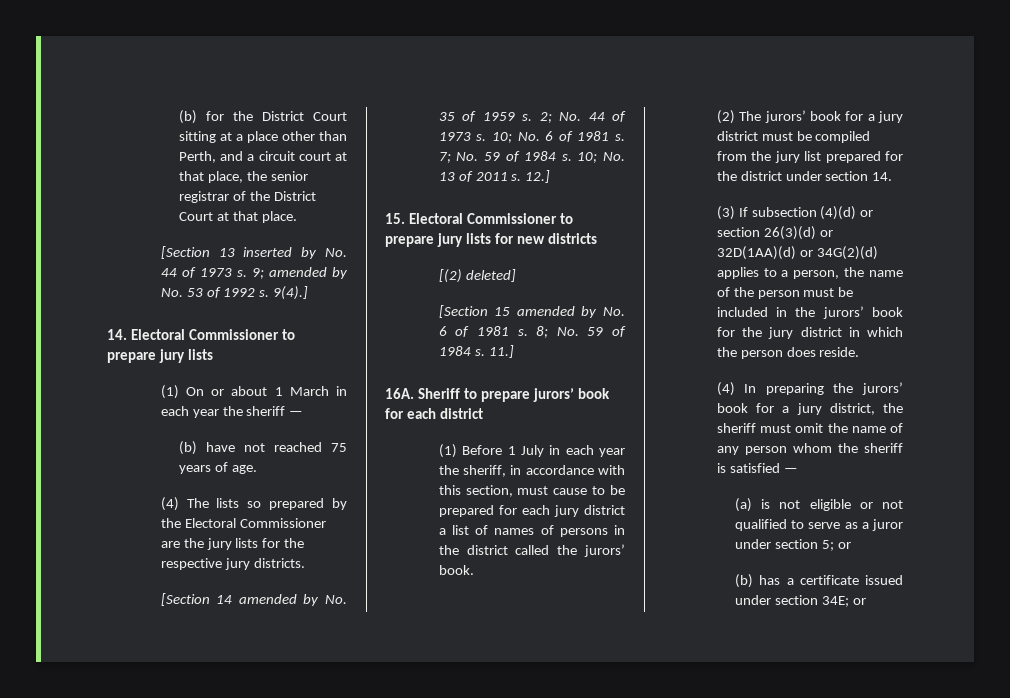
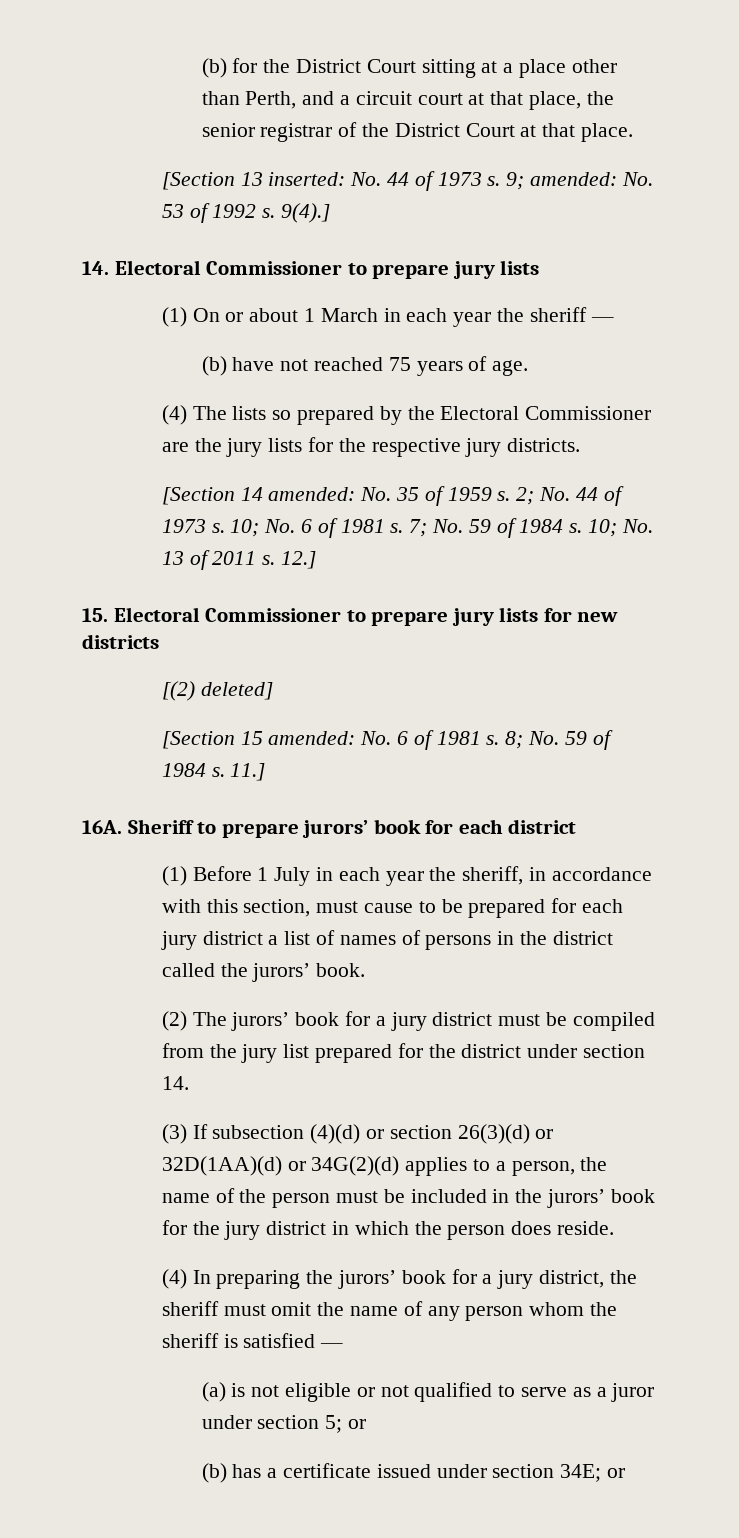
- [Section 13 inserted by No. 44 of 1973 s.
+ [Section 13 inserted: No. 44 of 1973 s.
- 9; amended by No. 53 of 1992 s.
+ 9; amended: No. 53 of 1992 s.
- [Section 14 amended by No. 35 of 1959 s.
+ [Section 14 amended: No. 35 of 1959 s.
- [Section 15 amended by No. 6 of 1981 s.
+ [Section 15 amended: No. 6 of 1981 s.

